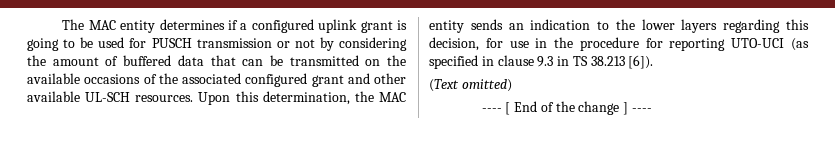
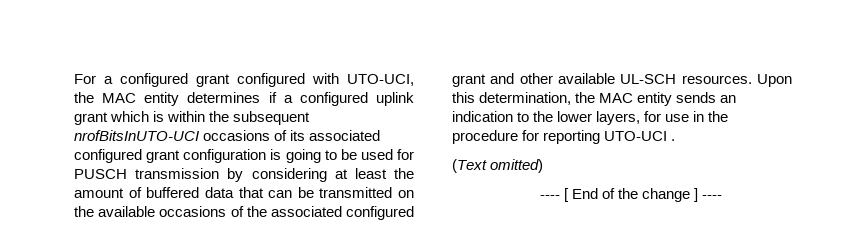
- The MAC entity determines if a configured uplink grant is going to be used for PUSCH transmission or not by considering the amount of buffered data that can be transmitted on the available occasions of the associated configured grant and other available UL-SCH resources.
+ For a configured grant configured with UTO-UCI, the MAC entity determines if a configured uplink grant which is within the subsequent nrofBitsInUTO-UCI occasions of its associated configured grant configuration is going to be used for PUSCH transmission by considering at least the amount of buffered data that can be transmitted on the available occasions of the associated configured grant and other available UL-SCH resources.
- Upon this determination, the MAC entity sends an indication to the lower layers regarding this decision, for use in the procedure for reporting UTO-UCI (as specified in clause 9.3 in TS 38.213 [6]).
+ Upon this determination, the MAC entity sends an indication to the lower layers, for use in the procedure for reporting UTO-UCI .

